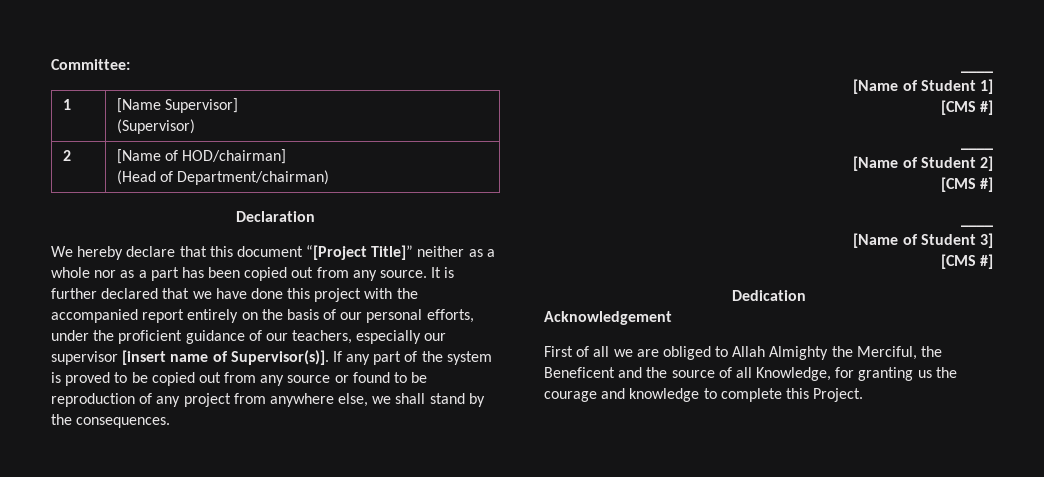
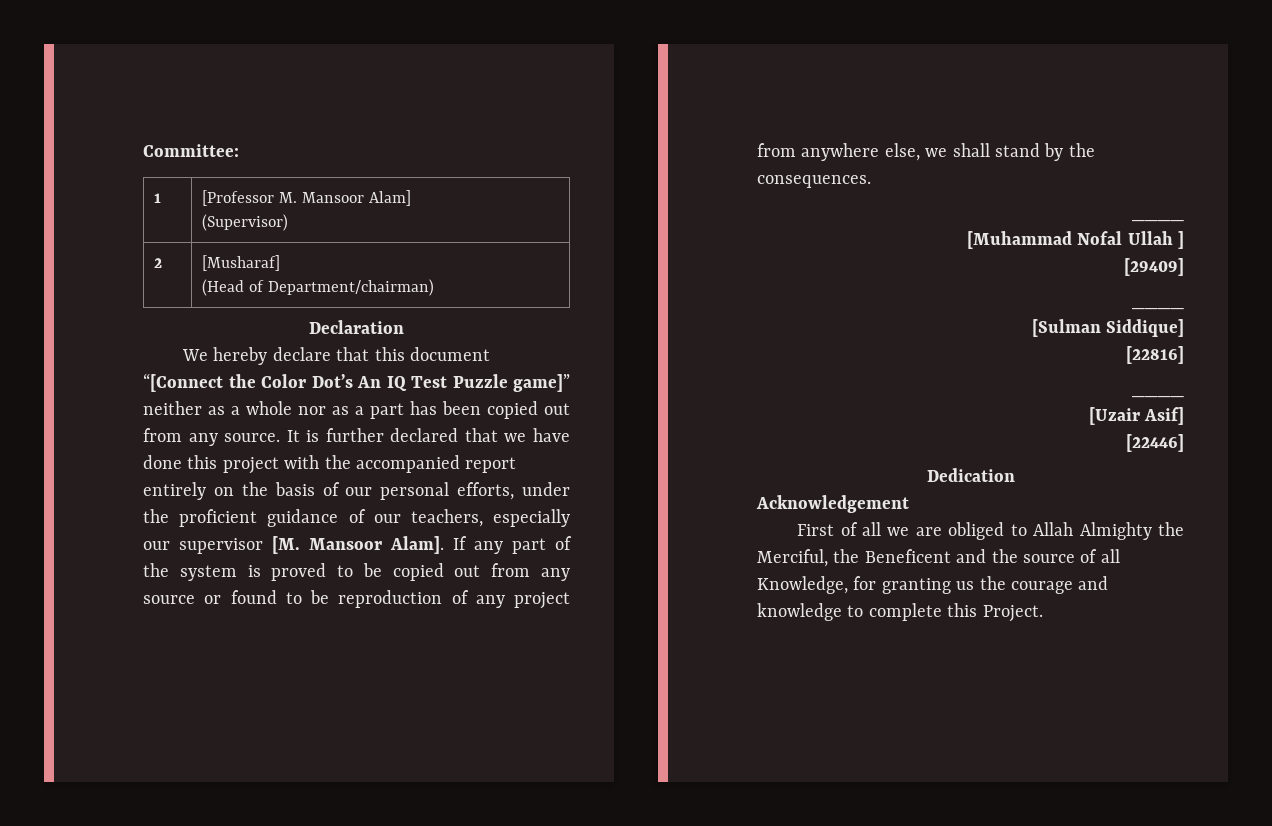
- 1 | [Name Supervisor]
+ 1 | [Professor M. Mansoor Alam]
- 2 | [Name of HOD/chairman]
+ 2 | [Musharaf]
- We hereby declare that this document “[Project Title]” neither as a whole nor as a part has been copied out from any source.
+ We hereby declare that this document “[Connect the Color Dot’s An IQ Test Puzzle game]” neither as a whole nor as a part has been copied out from any source.
- It is further declared that we have done this project with the accompanied report entirely on the basis of our personal efforts, under the proficient guidance of our teachers, especially our supervisor [insert name of Supervisor(s)].
+ It is further declared that we have done this project with the accompanied report entirely on the basis of our personal efforts, under the proficient guidance of our teachers, especially our supervisor [M. Mansoor Alam].
- [Name of Student 1]
- [CMS #]
+ [Muhammad Nofal Ullah ]
+ [29409]
  ____
- [Name of Student 2]
- [CMS #]
+ [Sulman Siddique]
+ [22816]
  ____
- [Name of Student 3]
- [CMS #]
+ [Uzair Asif]
+ [22446]

